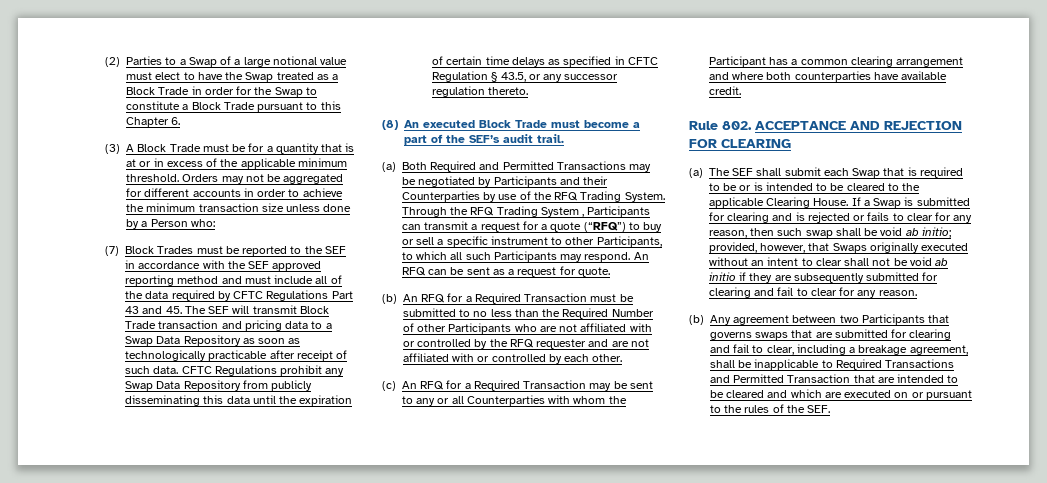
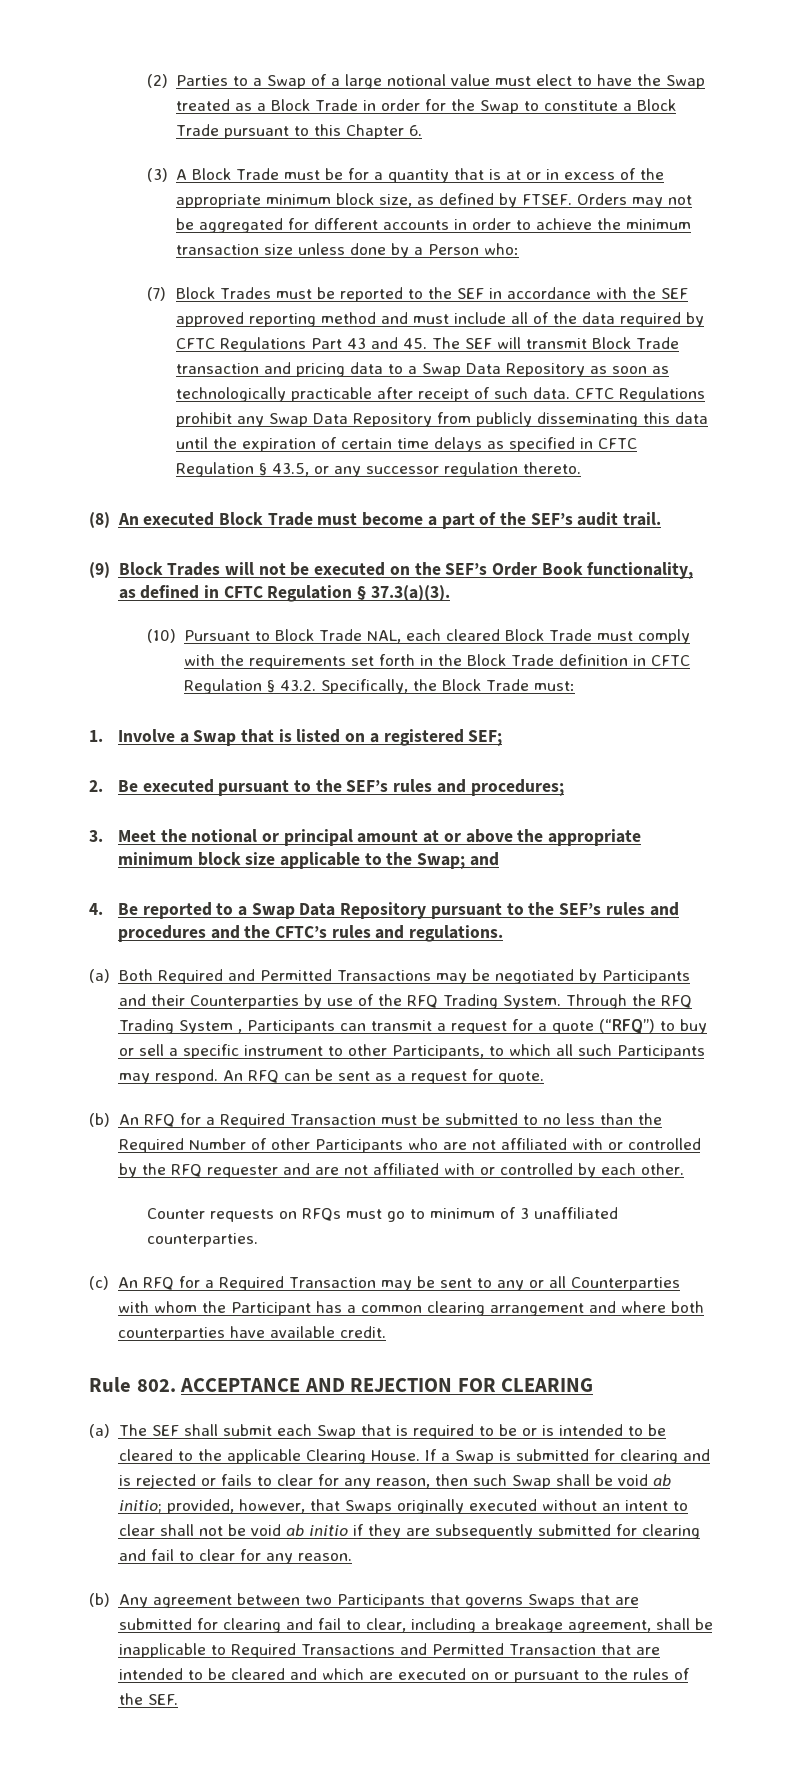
- (3) A Block Trade must be for a quantity that is at or in excess of the applicable minimum threshold.
+ (3) A Block Trade must be for a quantity that is at or in excess of the appropriate minimum block size, as defined by FTSEF.
+ (9) Block Trades will not be executed on the SEF’s Order Book functionality, as defined in CFTC Regulation § 37.3(a)(3).
+ (10) Pursuant to Block Trade NAL, each cleared Block Trade must comply with the requirements set forth in the Block Trade definition in CFTC Regulation § 43.2. Specifically, the Block Trade must:
+ 1. Involve a Swap that is listed on a registered SEF;
+ 2. Be executed pursuant to the SEF’s rules and procedures;
+ 3. Meet the notional or principal amount at or above the appropriate minimum block size applicable to the Swap; and
+ 4. Be reported to a Swap Data Repository pursuant to the SEF’s rules and procedures and the CFTC’s rules and regulations.
+ Counter requests on RFQs must go to minimum of 3 unaffiliated counterparties.
- If a Swap is submitted for clearing and is rejected or fails to clear for any reason, then such swap shall be void ab initio; provided, however, that Swaps originally executed without an intent to clear shall not be void ab initio if they are subsequently submitted for clearing and fail to clear for any reason.
+ If a Swap is submitted for clearing and is rejected or fails to clear for any reason, then such Swap shall be void ab initio; provided, however, that Swaps originally executed without an intent to clear shall not be void ab initio if they are subsequently submitted for clearing and fail to clear for any reason.
- (b) Any agreement between two Participants that governs swaps that are submitted for clearing and fail to clear, including a breakage agreement, shall be inapplicable to Required Transactions and Permitted Transaction that are intended to be cleared and which are executed on or pursuant to the rules of the SEF.
+ (b) Any agreement between two Participants that governs Swaps that are submitted for clearing and fail to clear, including a breakage agreement, shall be inapplicable to Required Transactions and Permitted Transaction that are intended to be cleared and which are executed on or pursuant to the rules of the SEF.

